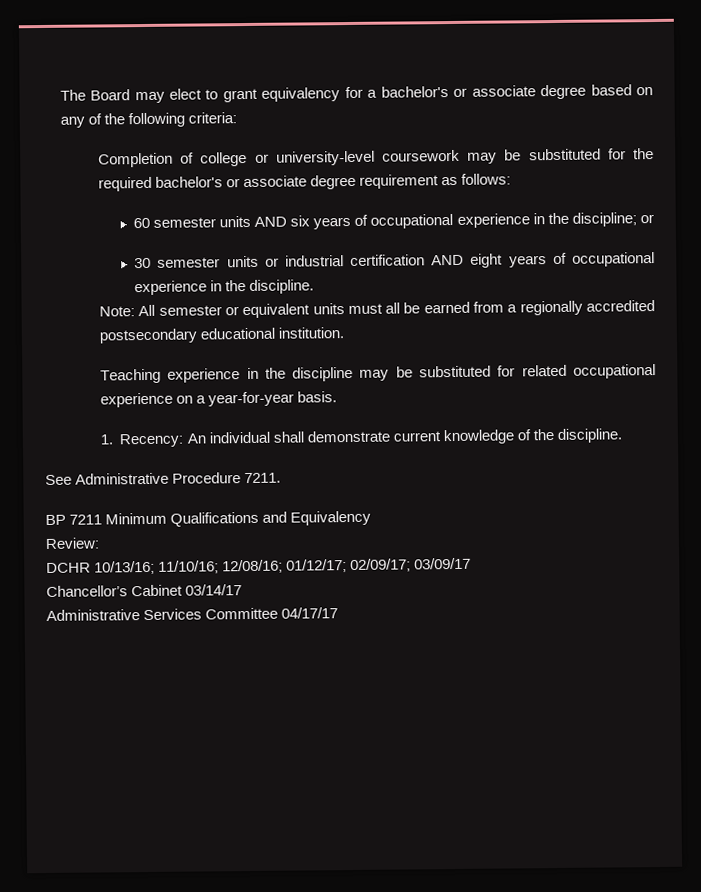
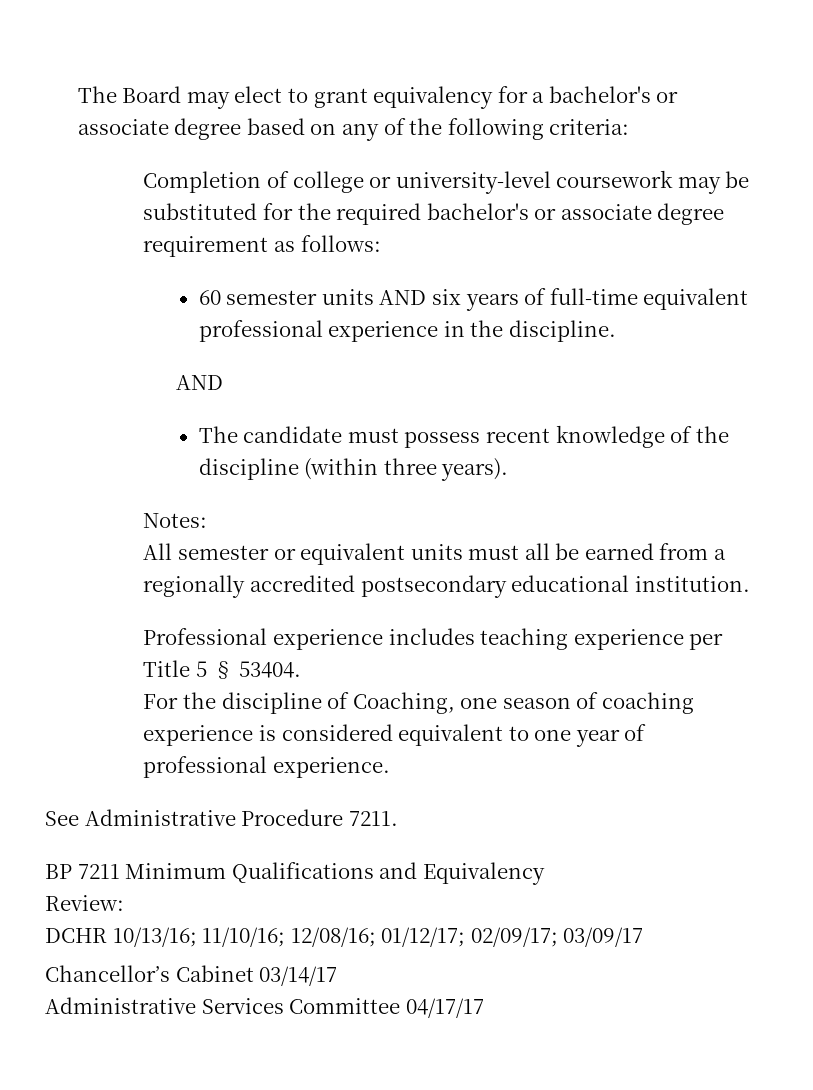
- 60 semester units AND six years of occupational experience in the discipline; or
- 30 semester units or industrial certification AND eight years of occupational experience in the discipline.
- Note: All semester or equivalent units must all be earned from a regionally accredited postsecondary educational institution.
+ 60 semester units AND six years of full-time equivalent professional experience in the discipline.
+ AND
+ The candidate must possess recent knowledge of the discipline (within three years).
+ Notes:
+ All semester or equivalent units must all be earned from a regionally accredited postsecondary educational institution.
- Teaching experience in the discipline may be substituted for related occupational experience on a year-for-year basis.
- 1. Recency: An individual shall demonstrate current knowledge of the discipline.
+ Professional experience includes teaching experience per Title 5 § 53404.
+ For the discipline of Coaching, one season of coaching experience is considered equivalent to one year of professional experience.

